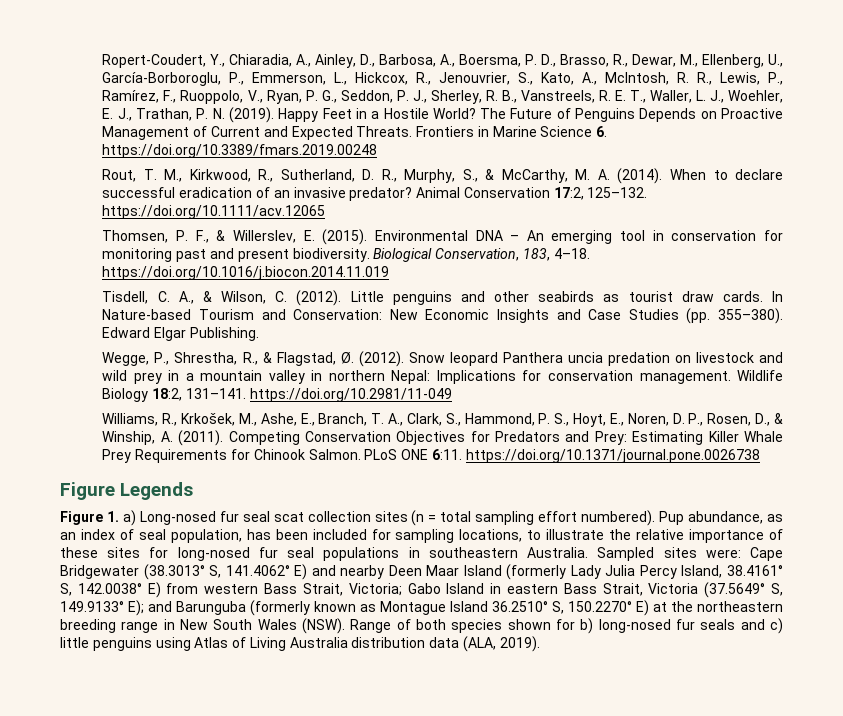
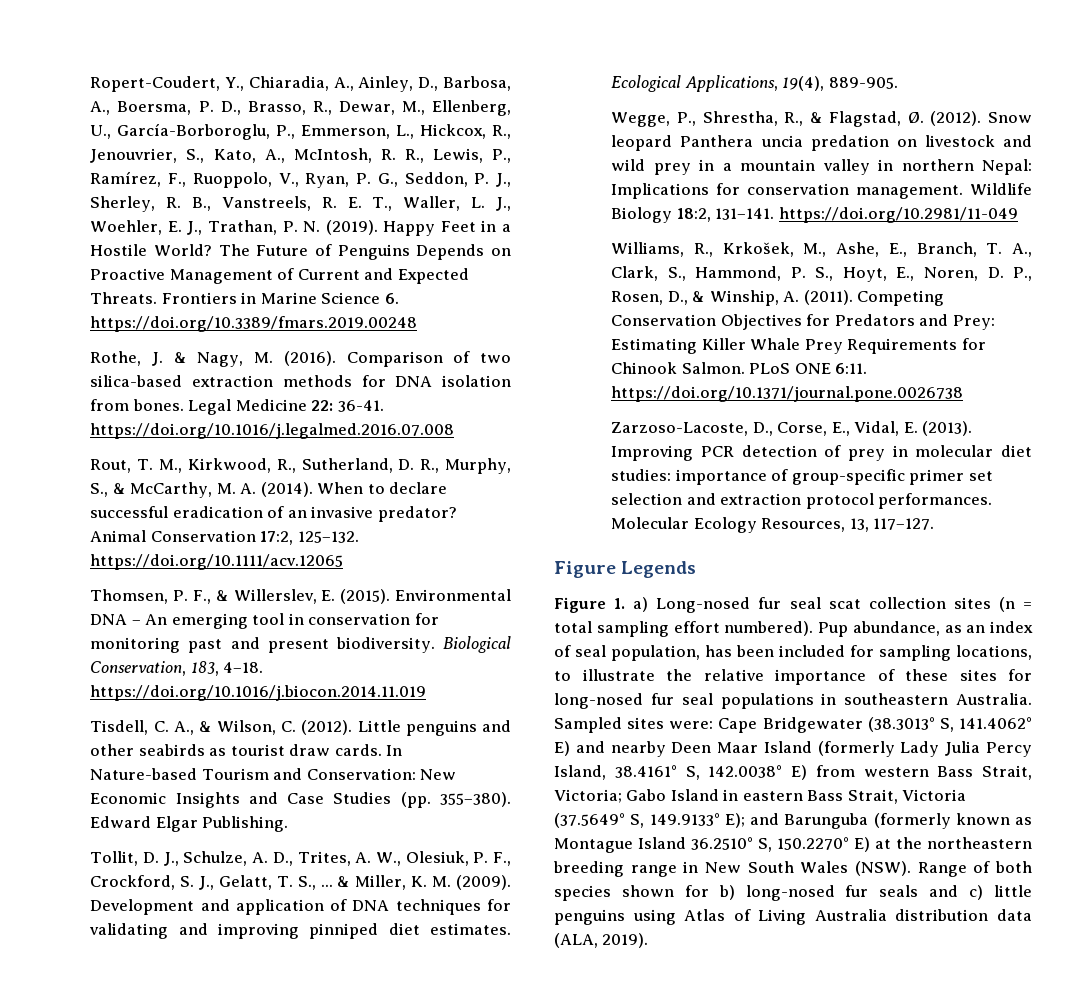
+ Rothe, J. & Nagy, M. (2016). Comparison of two silica-based extraction methods for DNA isolation from bones. Legal Medicine 22: 36-41. https://doi.org/10.1016/j.legalmed.2016.07.008
+ Tollit, D. J., Schulze, A. D., Trites, A. W., Olesiuk, P. F., Crockford, S. J., Gelatt, T. S., ... & Miller, K. M. (2009). Development and application of DNA techniques for validating and improving pinniped diet estimates. Ecological Applications, 19(4), 889-905.
+ Zarzoso-Lacoste, D., Corse, E., Vidal, E. (2013). Improving PCR detection of prey in molecular diet studies: importance of group-specific primer set selection and extraction protocol performances. Molecular Ecology Resources, 13, 117–127.

